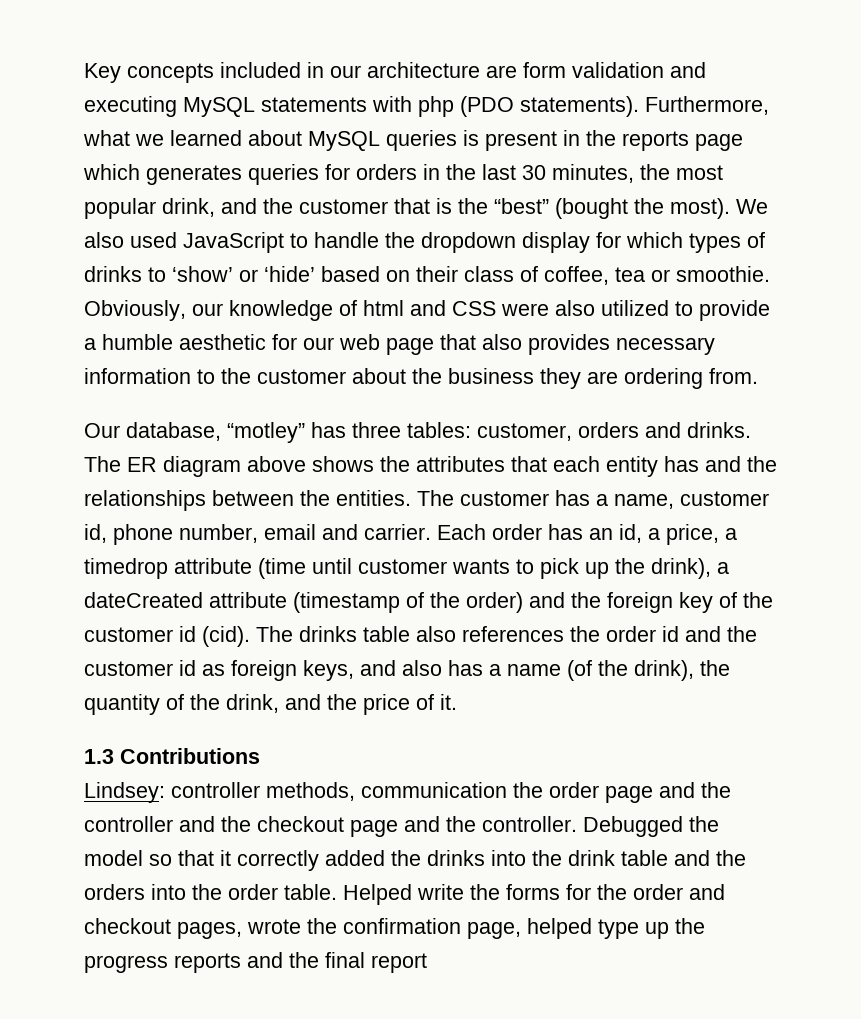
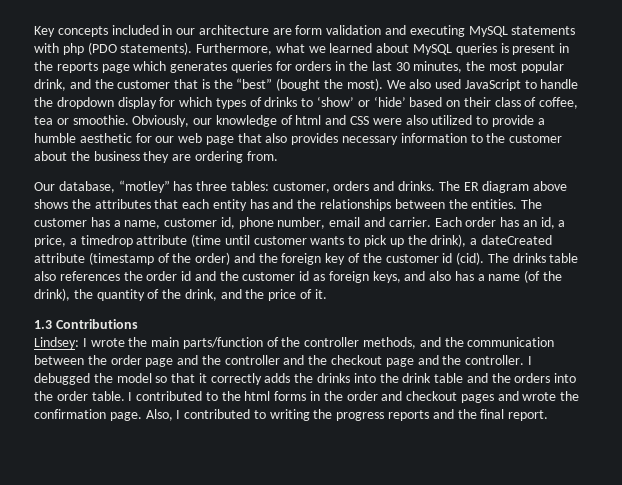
- Lindsey: controller methods, communication the order page and the controller and the checkout page and the controller.
+ Lindsey: I wrote the main parts/function of the controller methods, and the communication between the order page and the controller and the checkout page and the controller.
- Debugged the model so that it correctly added the drinks into the drink table and the orders into the order table.
+ I debugged the model so that it correctly adds the drinks into the drink table and the orders into the order table.
- Helped write the forms for the order and checkout pages, wrote the confirmation page, helped type up the progress reports and the final report
+ I contributed to the html forms in the order and checkout pages and wrote the confirmation page. Also, I contributed to writing the progress reports and the final report.

